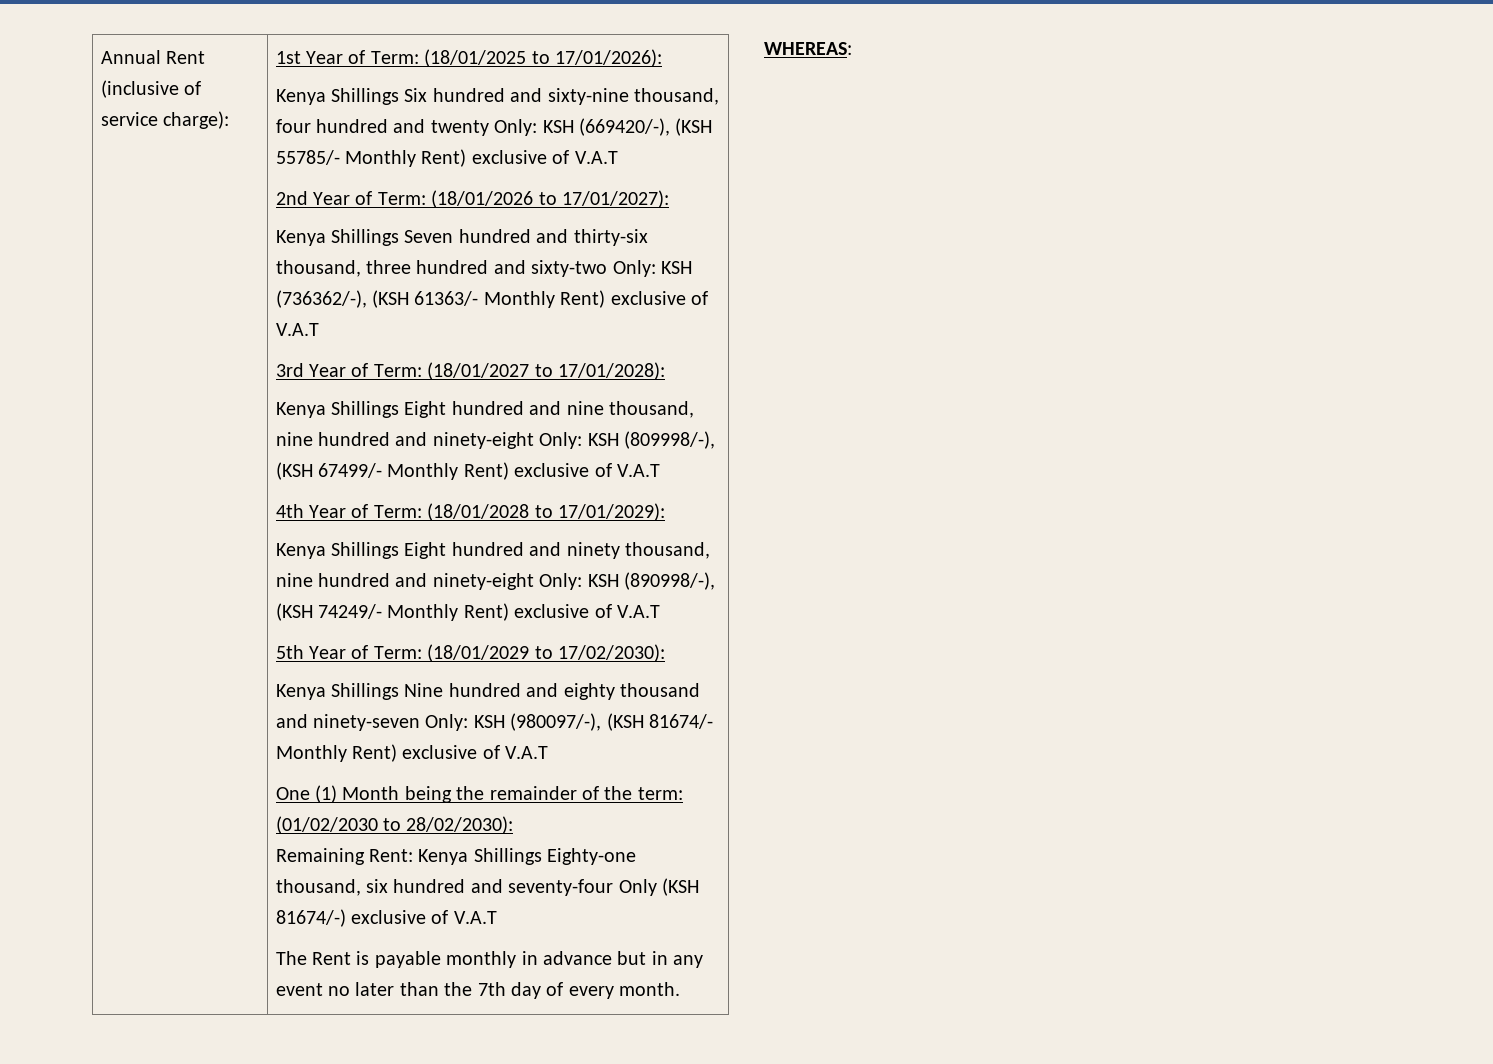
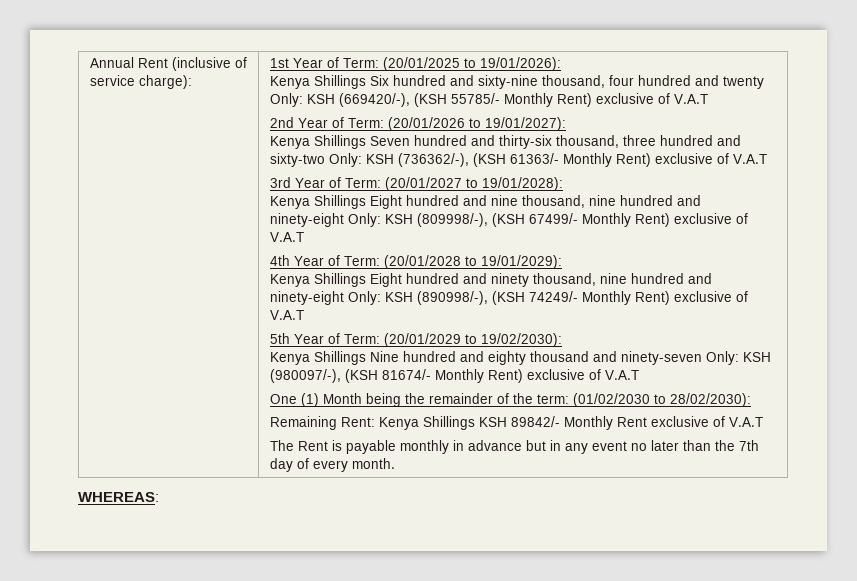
- 1st Year of Term: (18/01/2025 to 17/01/2026):
+ 1st Year of Term: (20/01/2025 to 19/01/2026):
- 2nd Year of Term: (18/01/2026 to 17/01/2027):
+ 2nd Year of Term: (20/01/2026 to 19/01/2027):
- 3rd Year of Term: (18/01/2027 to 17/01/2028):
+ 3rd Year of Term: (20/01/2027 to 19/01/2028):
- 4th Year of Term: (18/01/2028 to 17/01/2029):
+ 4th Year of Term: (20/01/2028 to 19/01/2029):
- 5th Year of Term: (18/01/2029 to 17/02/2030):
+ 5th Year of Term: (20/01/2029 to 19/02/2030):
- Remaining Rent: Kenya Shillings Eighty-one thousand, six hundred and seventy-four Only (KSH 81674/-) exclusive of V.A.T
+ Remaining Rent: Kenya Shillings KSH 89842/- Monthly Rent exclusive of V.A.T

